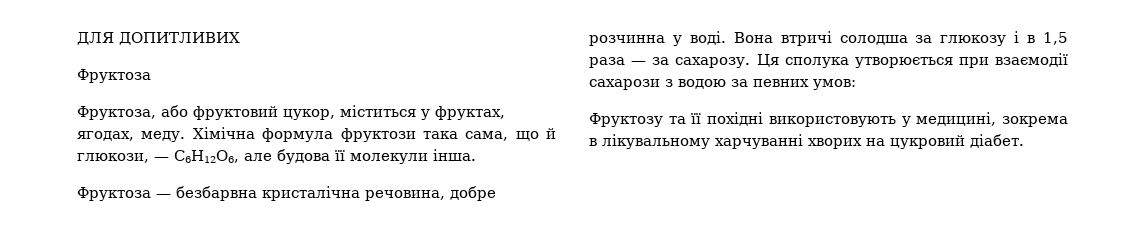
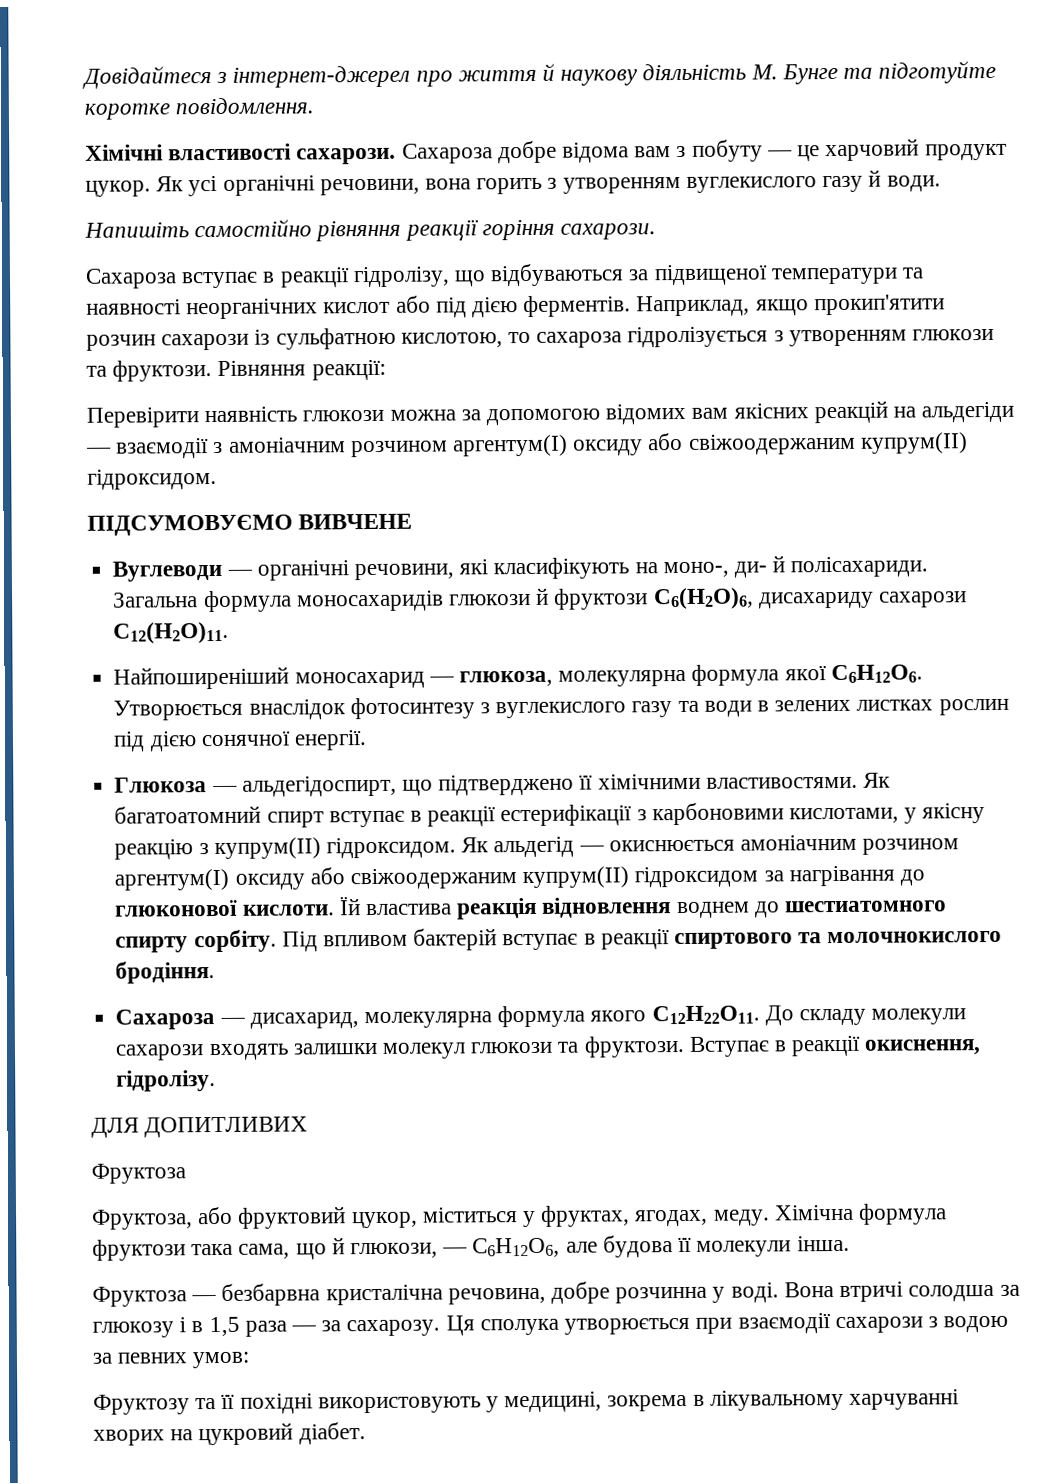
+ Довідайтеся з інтернет-джерел про життя й наукову діяльність М. Бунге та підготуйте коротке повідомлення.
+ Хімічні властивості сахарози. Сахароза добре відома вам з побуту — це харчовий продукт цукор. Як усі органічні речовини, вона горить з утворенням вуглекислого газу й води.
+ Напишіть самостійно рівняння реакції горіння сахарози.
+ Сахароза вступає в реакції гідролізу, що відбуваються за підвищеної температури та наявності неорганічних кислот або під дією ферментів. Наприклад, якщо прокип'ятити розчин сахарози із сульфатною кислотою, то сахароза гідролізується з утворенням глюкози та фруктози. Рівняння реакції:
+ Перевірити наявність глюкози можна за допомогою відомих вам якісних реакцій на альдегіди — взаємодії з амоніачним розчином аргентум(І) оксиду або свіжоодержаним купрум(ІІ) гідроксидом.
+ ПІДСУМОВУЄМО ВИВЧЕНЕ
+ Вуглеводи — органічні речовини, які класифікують на моно-, ди- й полісахариди. Загальна формула моносахаридів глюкози й фруктози С6(Н2О)6, дисахариду сахарози С12(Н2О)11.
+ Найпоширеніший моносахарид — глюкоза, молекулярна формула якої С6Н12О6. Утворюється внаслідок фотосинтезу з вуглекислого газу та води в зелених листках рослин під дією сонячної енергії.
+ Глюкоза — альдегідоспирт, що підтверджено її хімічними властивостями. Як багатоатомний спирт вступає в реакції естерифікації з карбоновими кислотами, у якісну реакцію з купрум(ІІ) гідроксидом. Як альдегід — окиснюється амоніачним розчином аргентум(І) оксиду або свіжоодержаним купрум(ІІ) гідроксидом за нагрівання до глюконової кислоти. Їй властива реакція відновлення воднем до шестиатомного спирту сорбіту. Під впливом бактерій вступає в реакції спиртового та молочнокислого бродіння.
+ Сахароза — дисахарид, молекулярна формула якого С12Н22О11. До складу молекули сахарози входять залишки молекул глюкози та фруктози. Вступає в реакції окиснення, гідролізу.

